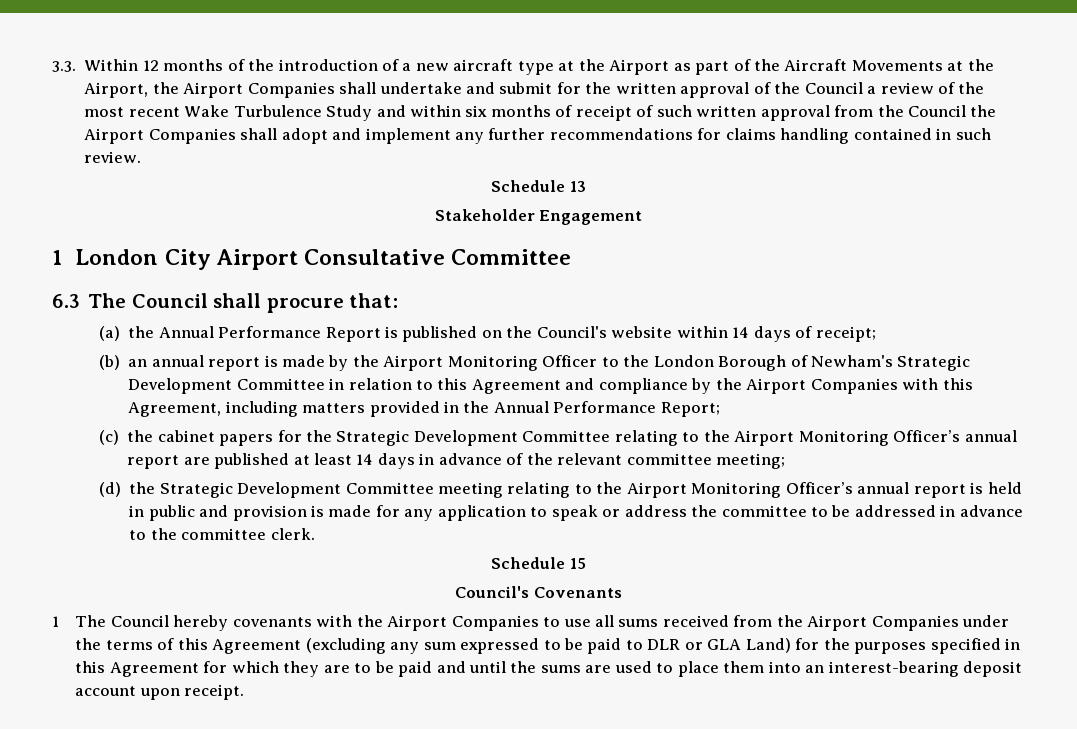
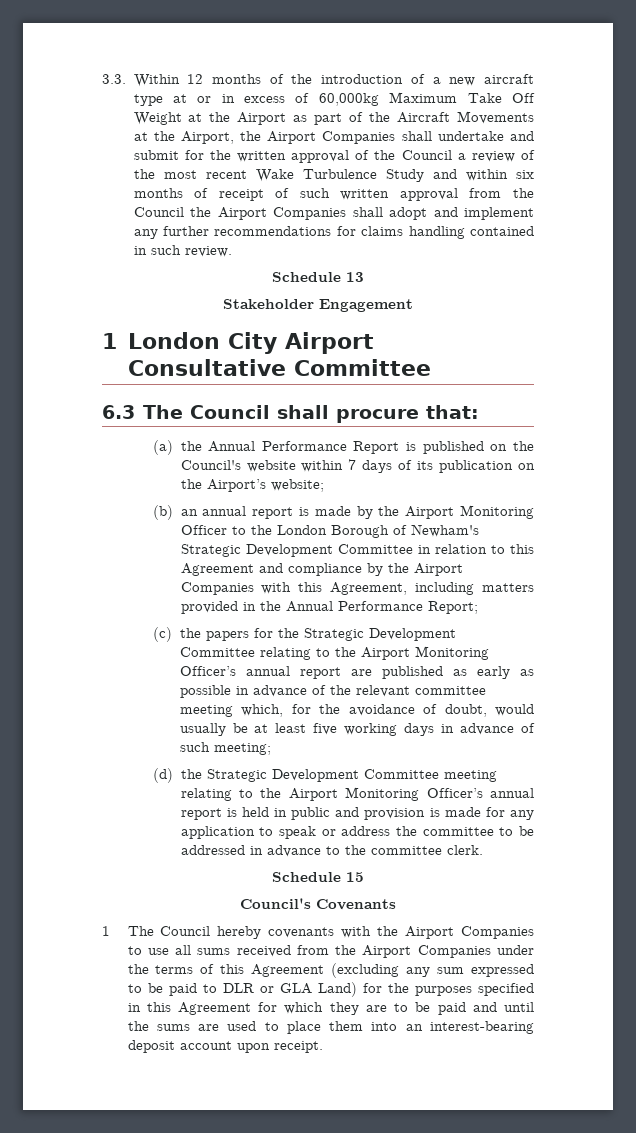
- 3.3. Within 12 months of the introduction of a new aircraft type at the Airport as part of the Aircraft Movements at the Airport, the Airport Companies shall undertake and submit for the written approval of the Council a review of the most recent Wake Turbulence Study and within six months of receipt of such written approval from the Council the Airport Companies shall adopt and implement any further recommendations for claims handling contained in such review.
+ 3.3. Within 12 months of the introduction of a new aircraft type at or in excess of 60,000kg Maximum Take Off Weight at the Airport as part of the Aircraft Movements at the Airport, the Airport Companies shall undertake and submit for the written approval of the Council a review of the most recent Wake Turbulence Study and within six months of receipt of such written approval from the Council the Airport Companies shall adopt and implement any further recommendations for claims handling contained in such review.
- (a) the Annual Performance Report is published on the Council's website within 14 days of receipt;
+ (a) the Annual Performance Report is published on the Council's website within 7 days of its publication on the Airport’s website;
- (c) the cabinet papers for the Strategic Development Committee relating to the Airport Monitoring Officer’s annual report are published at least 14 days in advance of the relevant committee meeting;
+ (c) the papers for the Strategic Development Committee relating to the Airport Monitoring Officer’s annual report are published as early as possible in advance of the relevant committee meeting which, for the avoidance of doubt, would usually be at least five working days in advance of such meeting;

